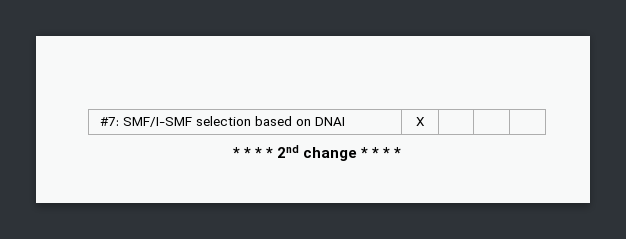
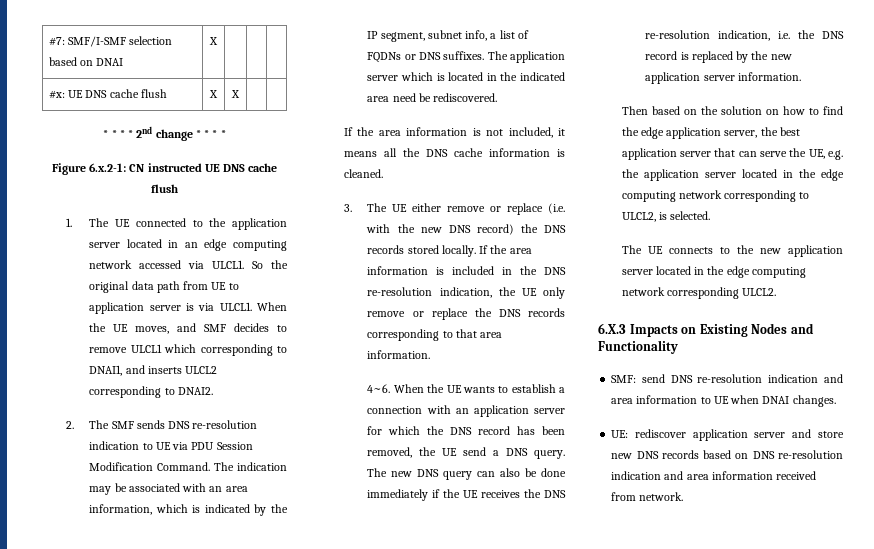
+ #x: UE DNS cache flush | X | X | |
+ Figure 6.x.2-1: CN instructed UE DNS cache flush
+ 1. The UE connected to the application server located in an edge computing network accessed via ULCL1. So the original data path from UE to application server is via ULCL1. When the UE moves, and SMF decides to remove ULCL1 which corresponding to DNAI1, and inserts ULCL2 corresponding to DNAI2.
+ 2. The SMF sends DNS re-resolution indication to UE via PDU Session Modification Command. The indication may be associated with an area information, which is indicated by the IP segment, subnet info, a list of FQDNs or DNS suffixes. The application server which is located in the indicated area need be rediscovered.
+ If the area information is not included, it means all the DNS cache information is cleaned.
+ 3. The UE either remove or replace (i.e. with the new DNS record) the DNS records stored locally. If the area information is included in the DNS re-resolution indication, the UE only remove or replace the DNS records corresponding to that area information.
+ 4~6. When the UE wants to establish a connection with an application server for which the DNS record has been removed, the UE send a DNS query. The new DNS query can also be done immediately if the UE receives the DNS re-resolution indication, i.e. the DNS record is replaced by the new application server information.
+ Then based on the solution on how to find the edge application server, the best application server that can serve the UE, e.g. the application server located in the edge computing network corresponding to ULCL2, is selected.
+ The UE connects to the new application server located in the edge computing network corresponding ULCL2.
+ 6.X.3 Impacts on Existing Nodes and Functionality
+ SMF: send DNS re-resolution indication and area information to UE when DNAI changes.
+ UE: rediscover application server and store new DNS records based on DNS re-resolution indication and area information received from network.

